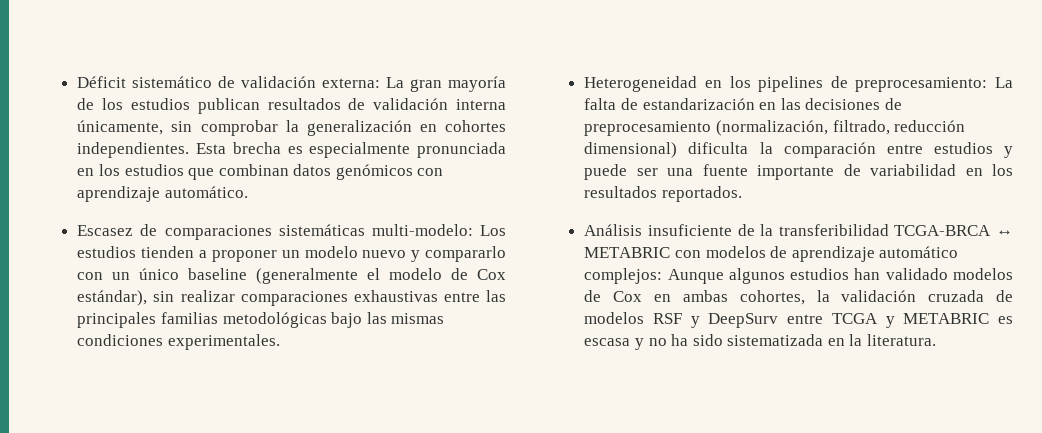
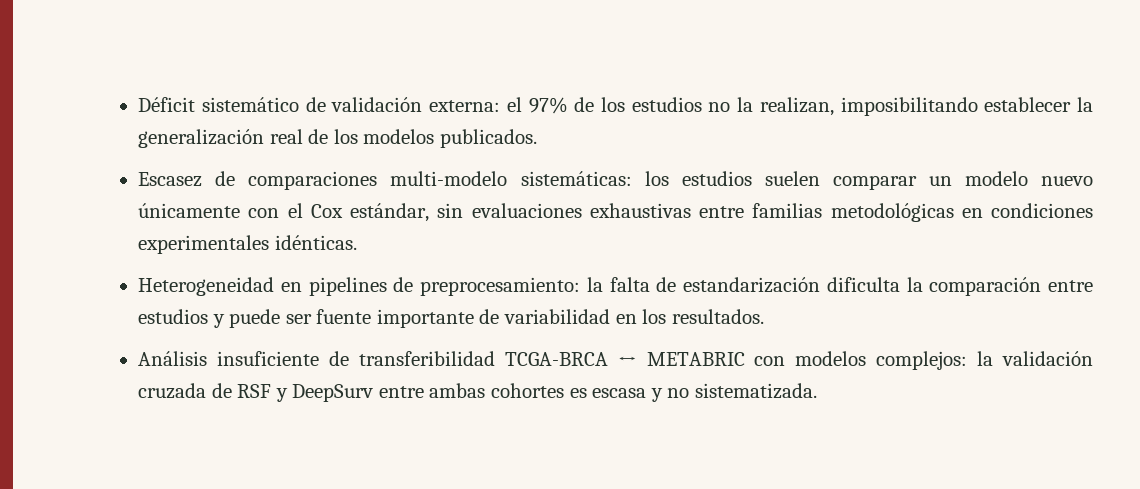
- Déficit sistemático de validación externa: La gran mayoría de los estudios publican resultados de validación interna únicamente, sin comprobar la generalización en cohortes independientes. Esta brecha es especialmente pronunciada en los estudios que combinan datos genómicos con aprendizaje automático.
- Escasez de comparaciones sistemáticas multi-modelo: Los estudios tienden a proponer un modelo nuevo y compararlo con un único baseline (generalmente el modelo de Cox estándar), sin realizar comparaciones exhaustivas entre las principales familias metodológicas bajo las mismas condiciones experimentales.
+ Déficit sistemático de validación externa: el 97% de los estudios no la realizan, imposibilitando establecer la generalización real de los modelos publicados.
+ Escasez de comparaciones multi-modelo sistemáticas: los estudios suelen comparar un modelo nuevo únicamente con el Cox estándar, sin evaluaciones exhaustivas entre familias metodológicas en condiciones experimentales idénticas.
- Heterogeneidad en los pipelines de preprocesamiento: La falta de estandarización en las decisiones de preprocesamiento (normalización, filtrado, reducción dimensional) dificulta la comparación entre estudios y puede ser una fuente importante de variabilidad en los resultados reportados.
+ Heterogeneidad en pipelines de preprocesamiento: la falta de estandarización dificulta la comparación entre estudios y puede ser fuente importante de variabilidad en los resultados.
- Análisis insuficiente de la transferibilidad TCGA-BRCA ↔ METABRIC con modelos de aprendizaje automático complejos: Aunque algunos estudios han validado modelos de Cox en ambas cohortes, la validación cruzada de modelos RSF y DeepSurv entre TCGA y METABRIC es escasa y no ha sido sistematizada en la literatura.
+ Análisis insuficiente de transferibilidad TCGA-BRCA ↔ METABRIC con modelos complejos: la validación cruzada de RSF y DeepSurv entre ambas cohortes es escasa y no sistematizada.

